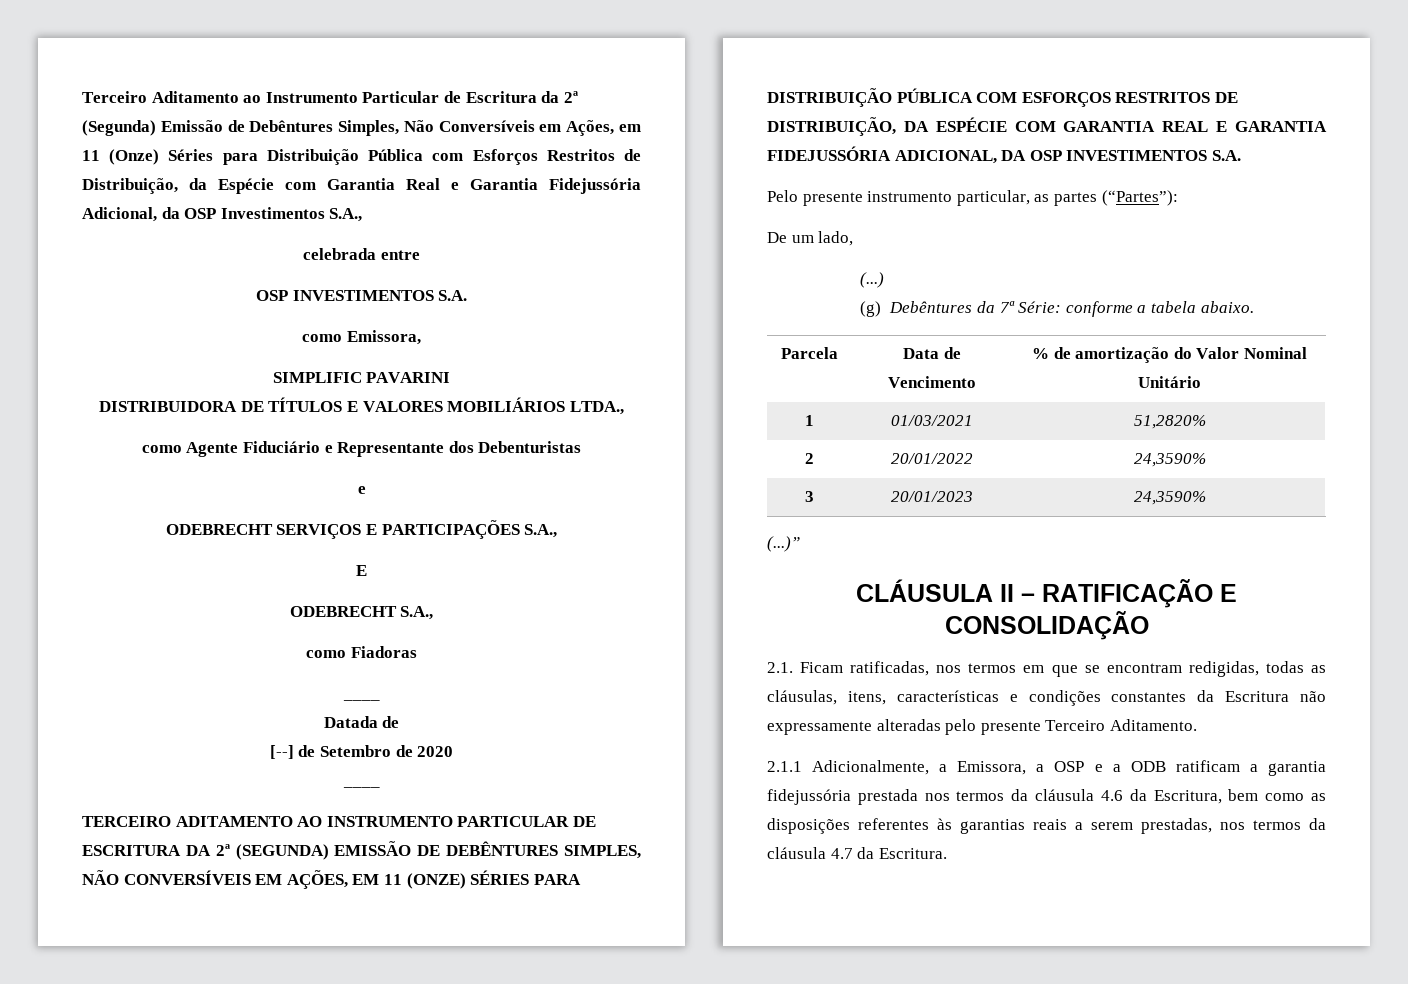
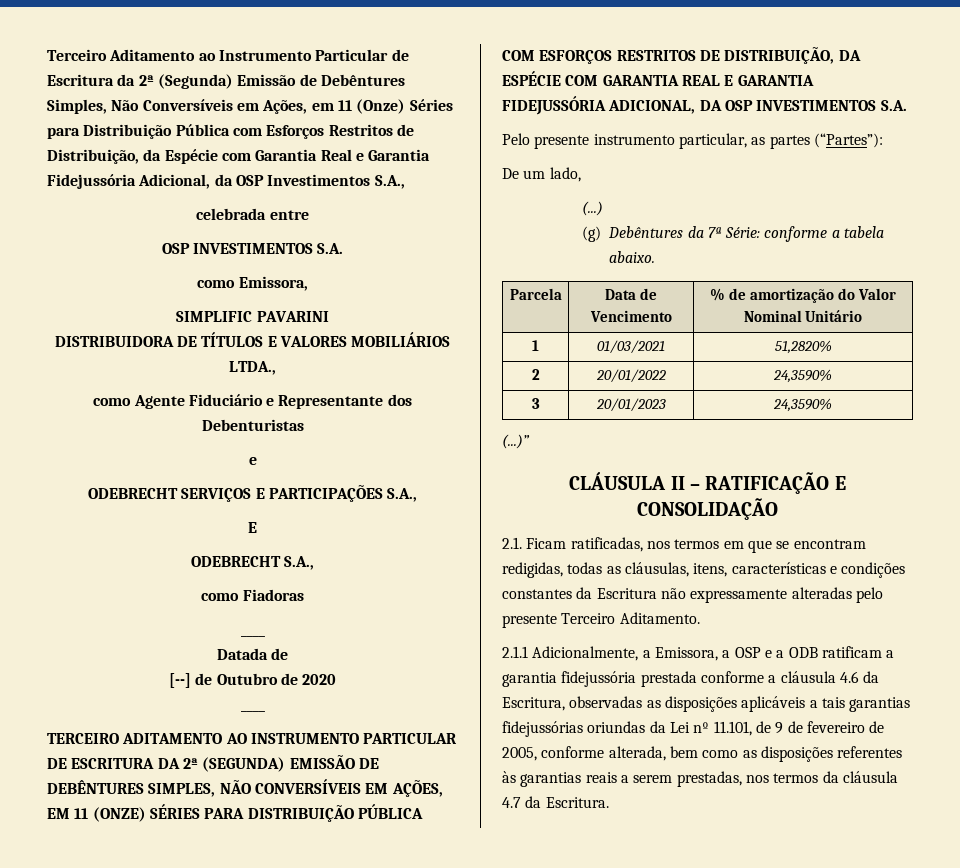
- [--] de Setembro de 2020
+ [--] de Outubro de 2020
- 2.1.1 Adicionalmente, a Emissora, a OSP e a ODB ratificam a garantia fidejussória prestada nos termos da cláusula 4.6 da Escritura, bem como as disposições referentes às garantias reais a serem prestadas, nos termos da cláusula 4.7 da Escritura.
+ 2.1.1 Adicionalmente, a Emissora, a OSP e a ODB ratificam a garantia fidejussória prestada conforme a cláusula 4.6 da Escritura, observadas as disposições aplicáveis a tais garantias fidejussórias oriundas da Lei nº 11.101, de 9 de fevereiro de 2005, conforme alterada, bem como as disposições referentes às garantias reais a serem prestadas, nos termos da cláusula 4.7 da Escritura.

